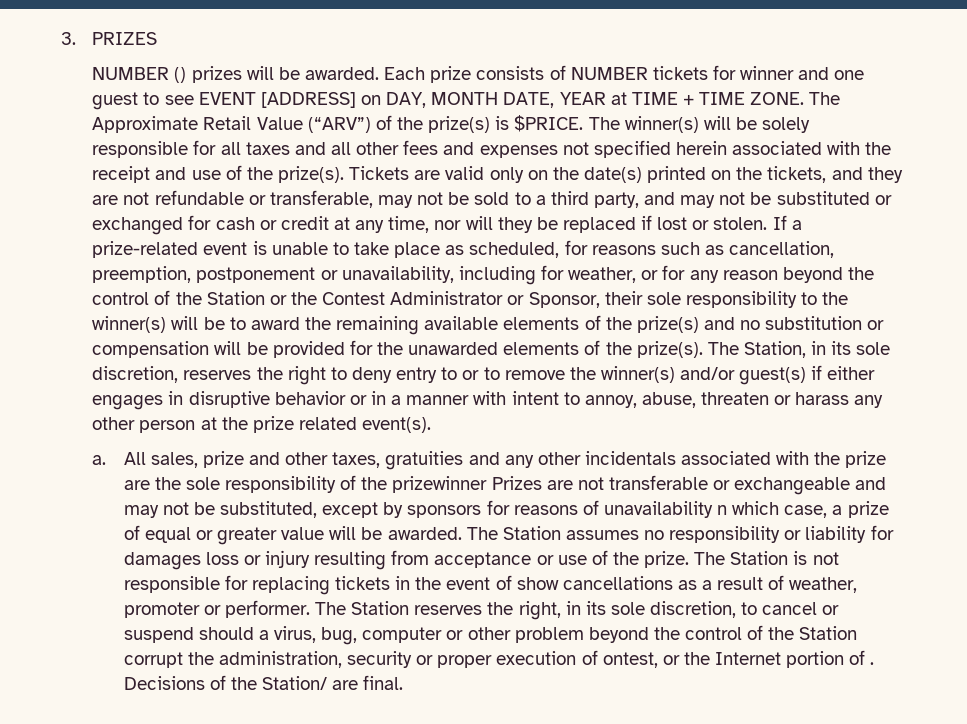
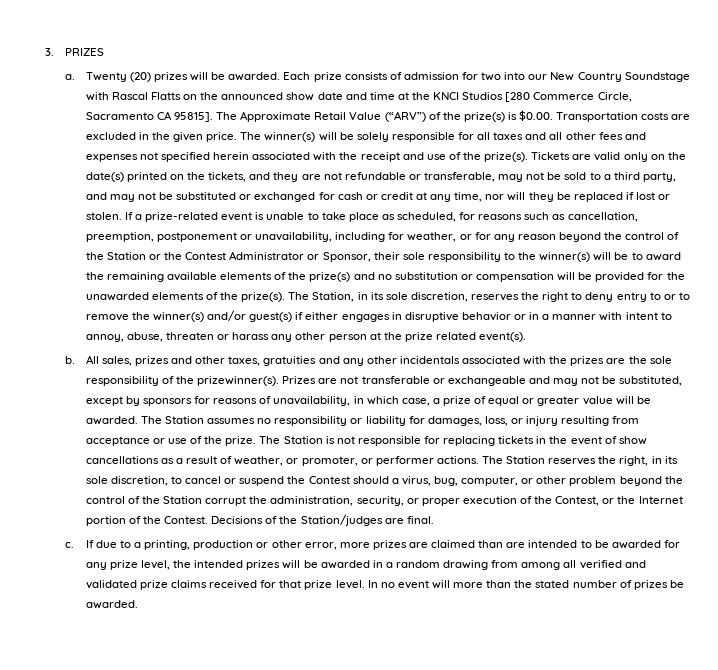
- NUMBER () prizes will be awarded.
+ a. Twenty (20) prizes will be awarded.
- Each prize consists of NUMBER tickets for winner and one guest to see EVENT [ADDRESS] on DAY, MONTH DATE, YEAR at TIME + TIME ZONE.
+ Each prize consists of admission for two into our New Country Soundstage with Rascal Flatts on the announced show date and time at the KNCI Studios [280 Commerce Circle, Sacramento CA 95815].
- The Approximate Retail Value (“ARV”) of the prize(s) is $PRICE.
+ The Approximate Retail Value (“ARV”) of the prize(s) is $0.00. Transportation costs are excluded in the given price.
- a.
+ b.
- All sales, prize and other taxes, gratuities and any other incidentals associated with the prize are the sole responsibility of the prizewinner Prizes are not transferable or exchangeable and may not be substituted, except by sponsors for reasons of unavailability n which case, a prize of equal or greater value will be awarded.
+ All sales, prizes and other taxes, gratuities and any other incidentals associated with the prizes are the sole responsibility of the prizewinner(s). Prizes are not transferable or exchangeable and may not be substituted, except by sponsors for reasons of unavailability, in which case, a prize of equal or greater value will be awarded.
- The Station assumes no responsibility or liability for damages loss or injury resulting from acceptance or use of the prize.
+ The Station assumes no responsibility or liability for damages, loss, or injury resulting from acceptance or use of the prize.
- The Station is not responsible for replacing tickets in the event of show cancellations as a result of weather, promoter or performer.
+ The Station is not responsible for replacing tickets in the event of show cancellations as a result of weather, or promoter, or performer actions.
- The Station reserves the right, in its sole discretion, to cancel or suspend should a virus, bug, computer or other problem beyond the control of the Station corrupt the administration, security or proper execution of ontest, or the Internet portion of .
+ The Station reserves the right, in its sole discretion, to cancel or suspend the Contest should a virus, bug, computer, or other problem beyond the control of the Station corrupt the administration, security, or proper execution of the Contest, or the Internet portion of the Contest.
- Decisions of the Station/ are final.
+ Decisions of the Station/judges are final.
+ c. If due to a printing, production or other error, more prizes are claimed than are intended to be awarded for any prize level, the intended prizes will be awarded in a random drawing from among all verified and validated prize claims received for that prize level. In no event will more than the stated number of prizes be awarded.

